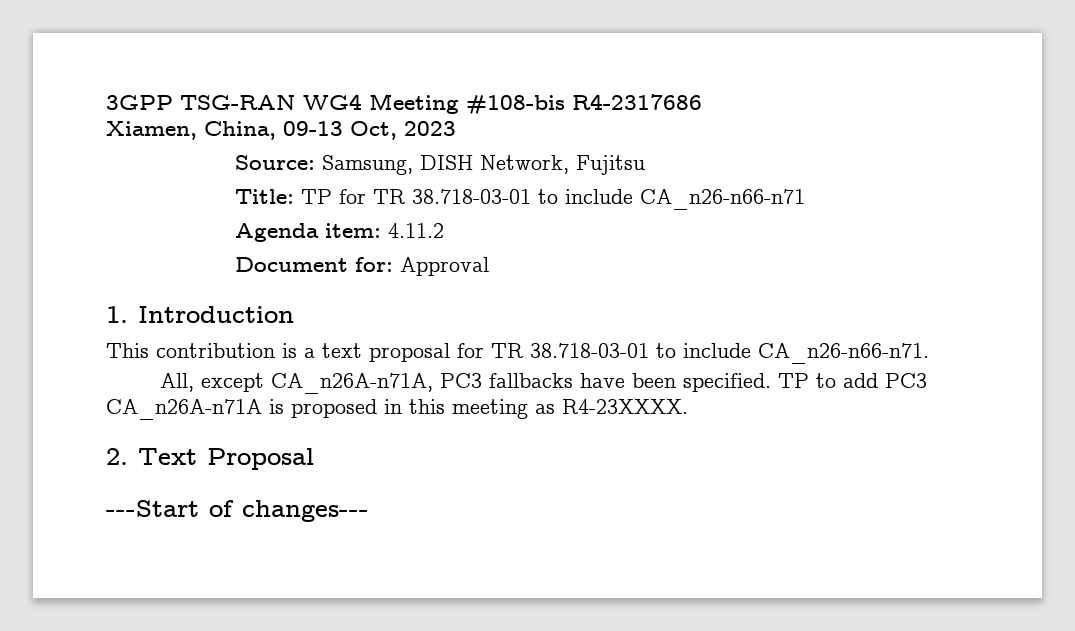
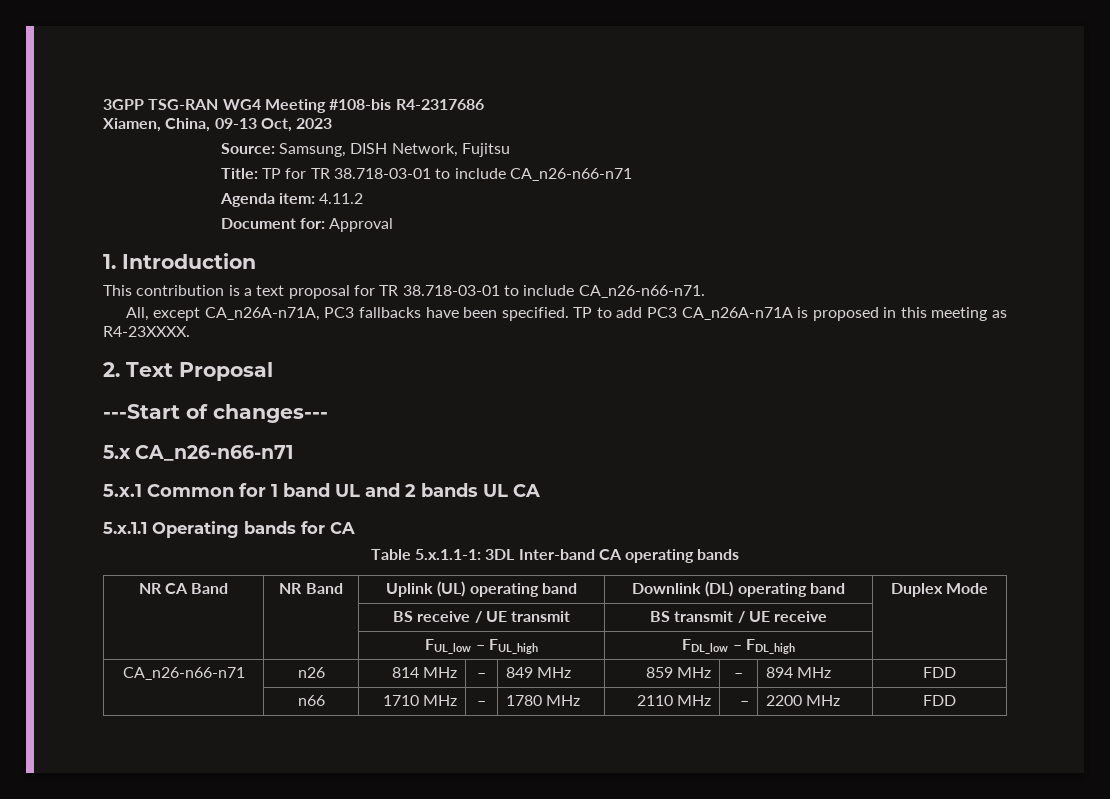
+ 5.x CA_n26-n66-n71
+ 5.x.1 Common for 1 band UL and 2 bands UL CA
+ 5.x.1.1 Operating bands for CA
+ Table 5.x.1.1-1: 3DL Inter-band CA operating bands
+ NR CA Band | NR Band | Uplink (UL) operating band | Downlink (DL) operating band | Duplex Mode
+ | | BS receive / UE transmit | BS transmit / UE receive |
+ | | FUL_low – FUL_high | FDL_low – FDL_high |
+ CA_n26-n66-n71 | n26 | 814 MHz | – | 849 MHz | 859 MHz | – | 894 MHz | FDD
+ | n66 | 1710 MHz | – | 1780 MHz | 2110 MHz | – | 2200 MHz | FDD

